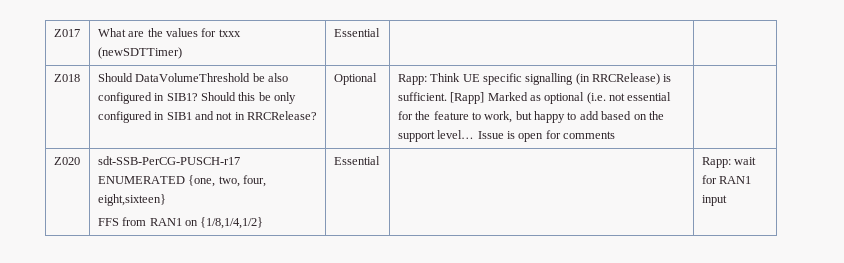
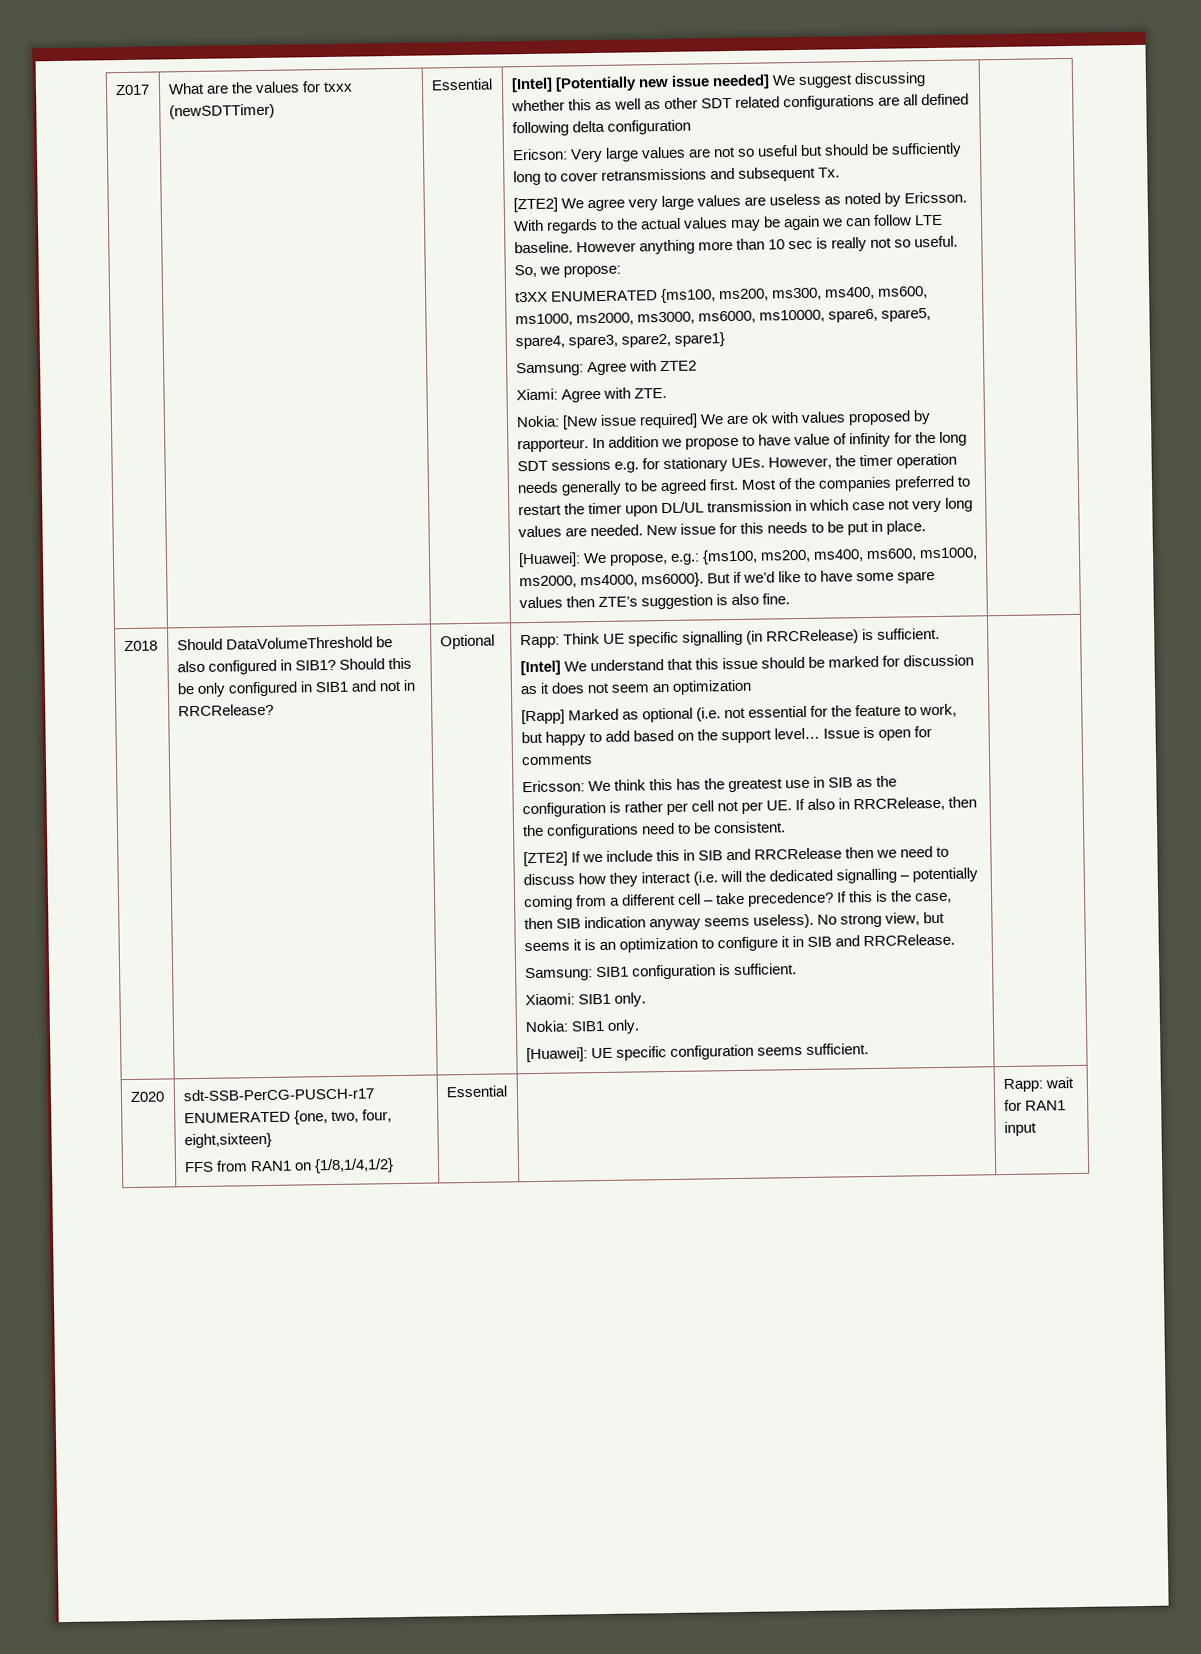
+ [Intel] [Potentially new issue needed] We suggest discussing whether this as well as other SDT related configurations are all defined following delta configuration
+ Ericson: Very large values are not so useful but should be sufficiently long to cover retransmissions and subsequent Tx.
+ [ZTE2] We agree very large values are useless as noted by Ericsson. With regards to the actual values may be again we can follow LTE baseline. However anything more than 10 sec is really not so useful. So, we propose:
+ t3XX ENUMERATED {ms100, ms200, ms300, ms400, ms600, ms1000, ms2000, ms3000, ms6000, ms10000, spare6, spare5, spare4, spare3, spare2, spare1}
+ Samsung: Agree with ZTE2
+ Xiami: Agree with ZTE.
+ Nokia: [New issue required] We are ok with values proposed by rapporteur. In addition we propose to have value of infinity for the long SDT sessions e.g. for stationary UEs. However, the timer operation needs generally to be agreed first. Most of the companies preferred to restart the timer upon DL/UL transmission in which case not very long values are needed. New issue for this needs to be put in place.
+ [Huawei]: We propose, e.g.: {ms100, ms200, ms400, ms600, ms1000, ms2000, ms4000, ms6000}. But if we’d like to have some spare values then ZTE’s suggestion is also fine.
- Rapp: Think UE specific signalling (in RRCRelease) is sufficient. [Rapp] Marked as optional (i.e. not essential for the feature to work, but happy to add based on the support level…
+ Rapp: Think UE specific signalling (in RRCRelease) is sufficient.
+ [Intel] We understand that this issue should be marked for discussion as it does not seem an optimization
+ [Rapp] Marked as optional (i.e. not essential for the feature to work, but happy to add based on the support level…
+ Ericsson: We think this has the greatest use in SIB as the configuration is rather per cell not per UE. If also in RRCRelease, then the configurations need to be consistent.
+ [ZTE2] If we include this in SIB and RRCRelease then we need to discuss how they interact (i.e. will the dedicated signalling – potentially coming from a different cell – take precedence? If this is the case, then SIB indication anyway seems useless). No strong view, but seems it is an optimization to configure it in SIB and RRCRelease.
+ Samsung: SIB1 configuration is sufficient.
+ Xiaomi: SIB1 only.
+ Nokia: SIB1 only.
+ [Huawei]: UE specific configuration seems sufficient.

